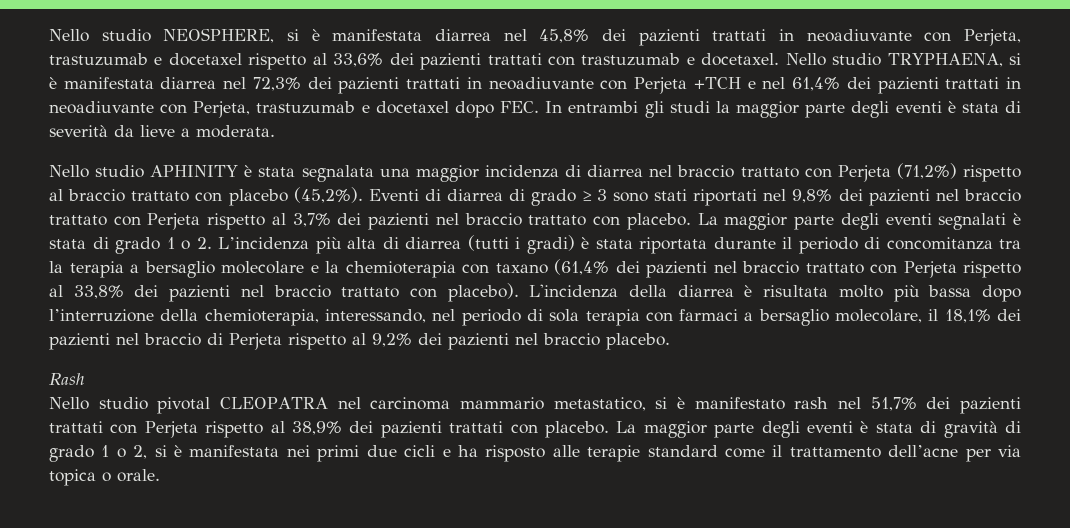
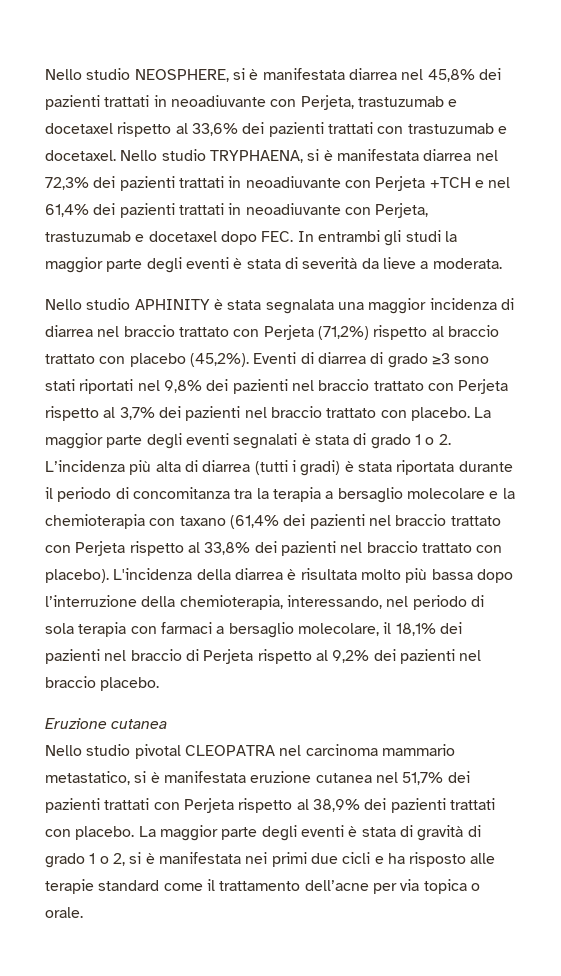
- Eventi di diarrea di grado ≥ 3 sono stati riportati nel 9,8% dei pazienti nel braccio trattato con Perjeta rispetto al 3,7% dei pazienti nel braccio trattato con placebo.
+ Eventi di diarrea di grado ≥3 sono stati riportati nel 9,8% dei pazienti nel braccio trattato con Perjeta rispetto al 3,7% dei pazienti nel braccio trattato con placebo.
- Rash
+ Eruzione cutanea
- Nello studio pivotal CLEOPATRA nel carcinoma mammario metastatico, si è manifestato rash nel 51,7% dei pazienti trattati con Perjeta rispetto al 38,9% dei pazienti trattati con placebo.
+ Nello studio pivotal CLEOPATRA nel carcinoma mammario metastatico, si è manifestata eruzione cutanea nel 51,7% dei pazienti trattati con Perjeta rispetto al 38,9% dei pazienti trattati con placebo.

